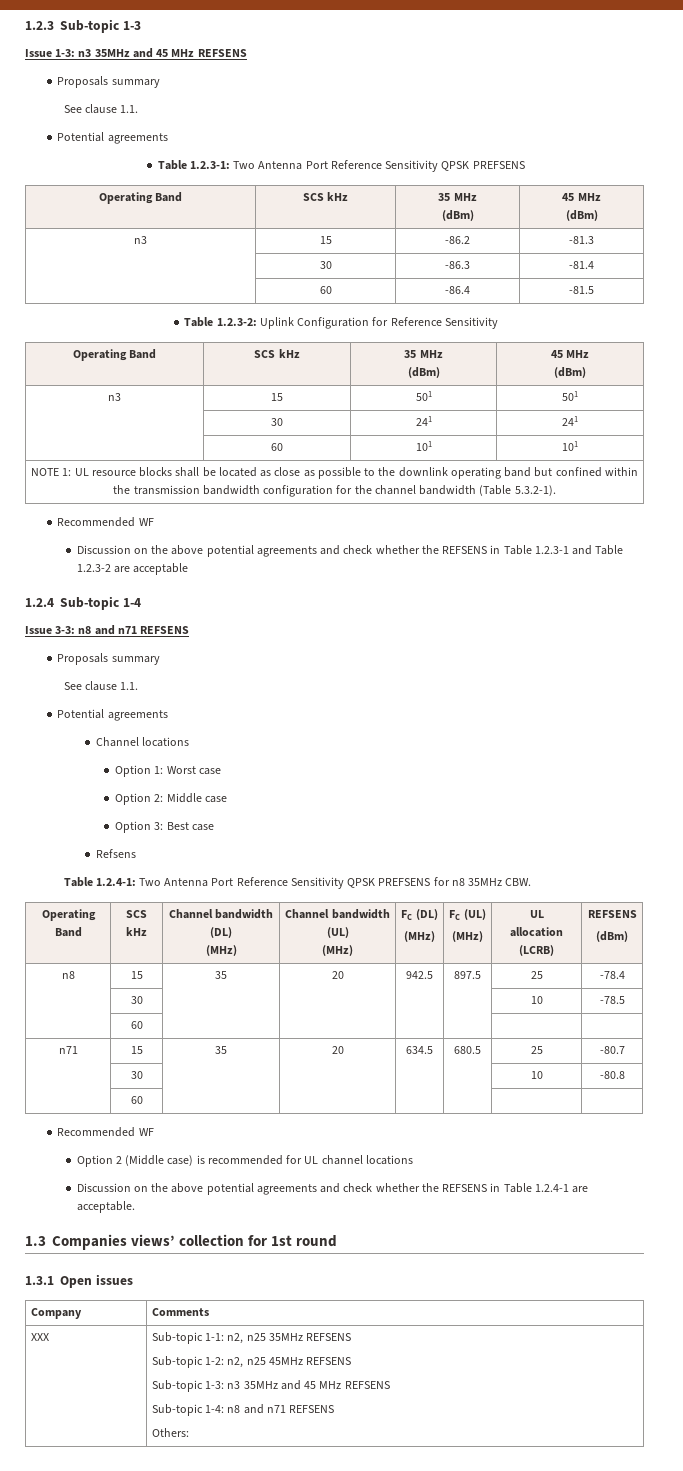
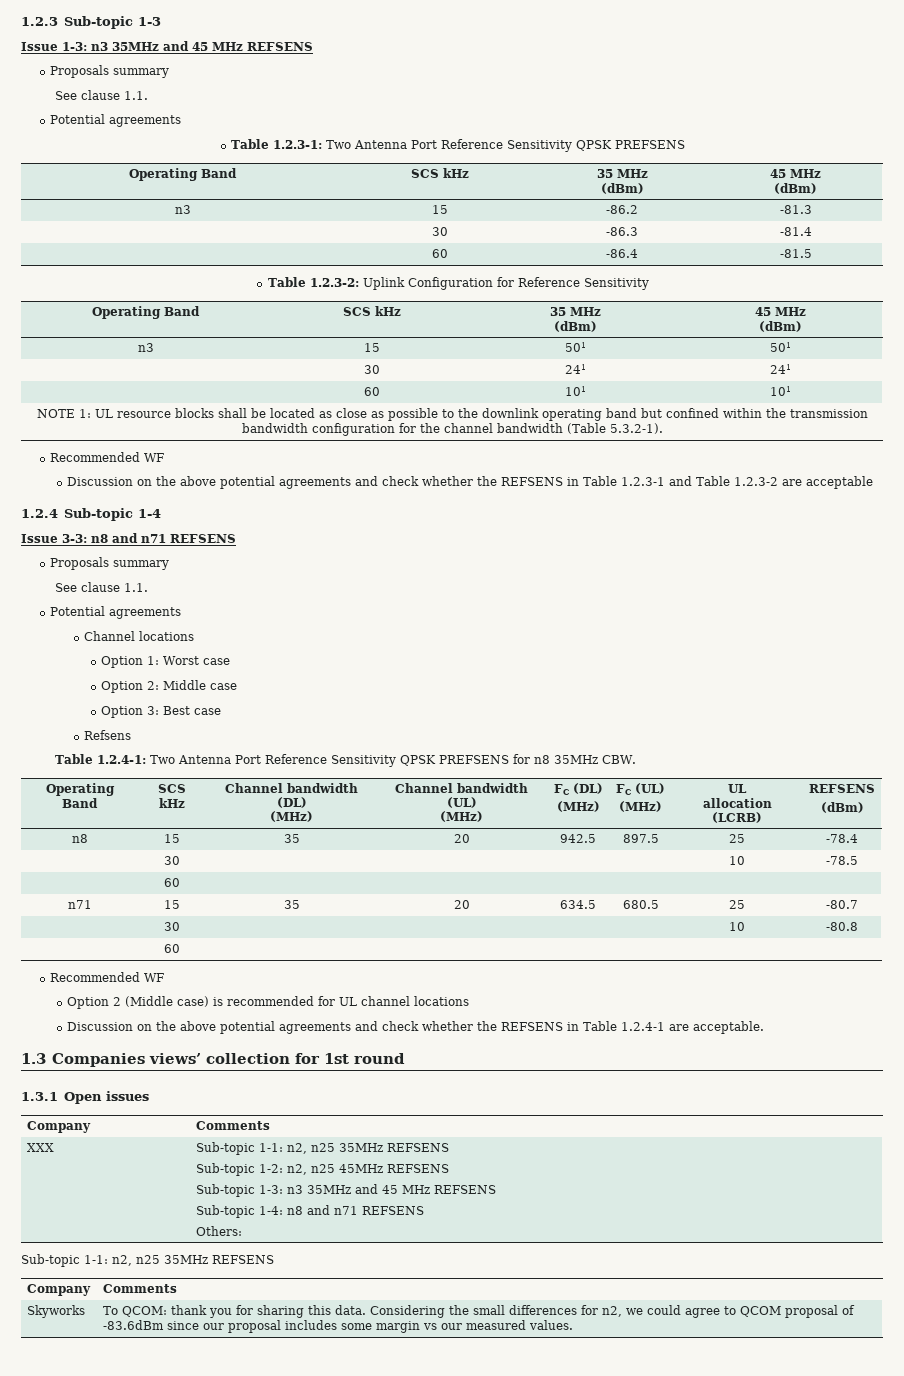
  XXX | Sub-topic 1-1: n2, n25 35MHz REFSENS
  Sub-topic 1-2: n2, n25 45MHz REFSENS
  Sub-topic 1-3: n3 35MHz and 45 MHz REFSENS
  Sub-topic 1-4: n8 and n71 REFSENS
  Others:
+ Sub-topic 1-1: n2, n25 35MHz REFSENS
+ Company | Comments
+ Skyworks | To QCOM: thank you for sharing this data. Considering the small differences for n2, we could agree to QCOM proposal of -83.6dBm since our proposal includes some margin vs our measured values.

